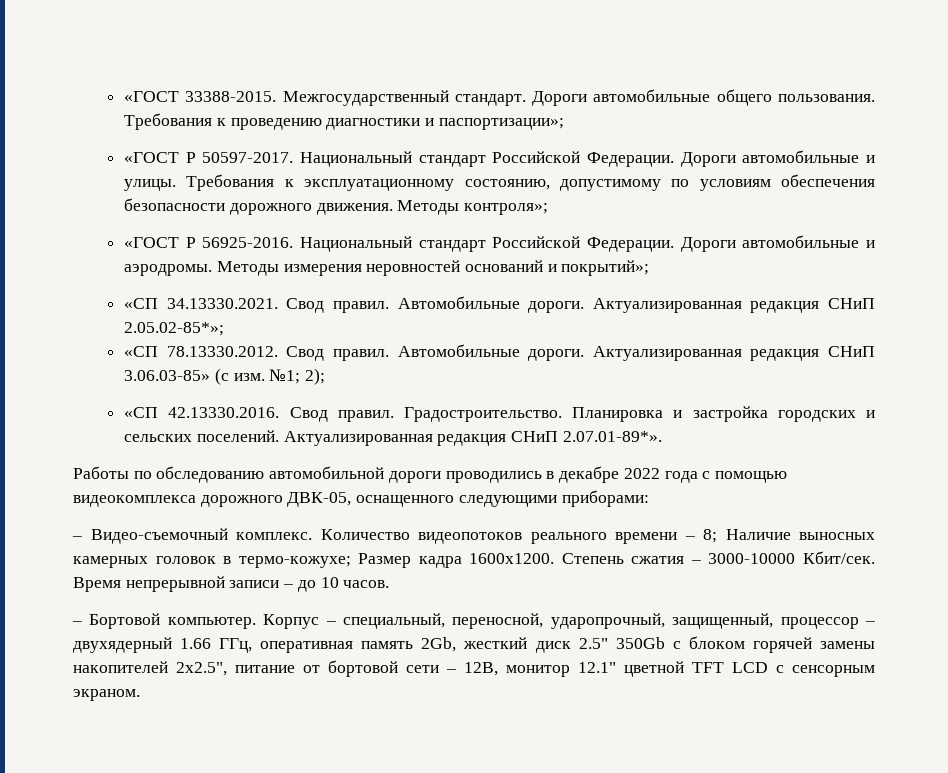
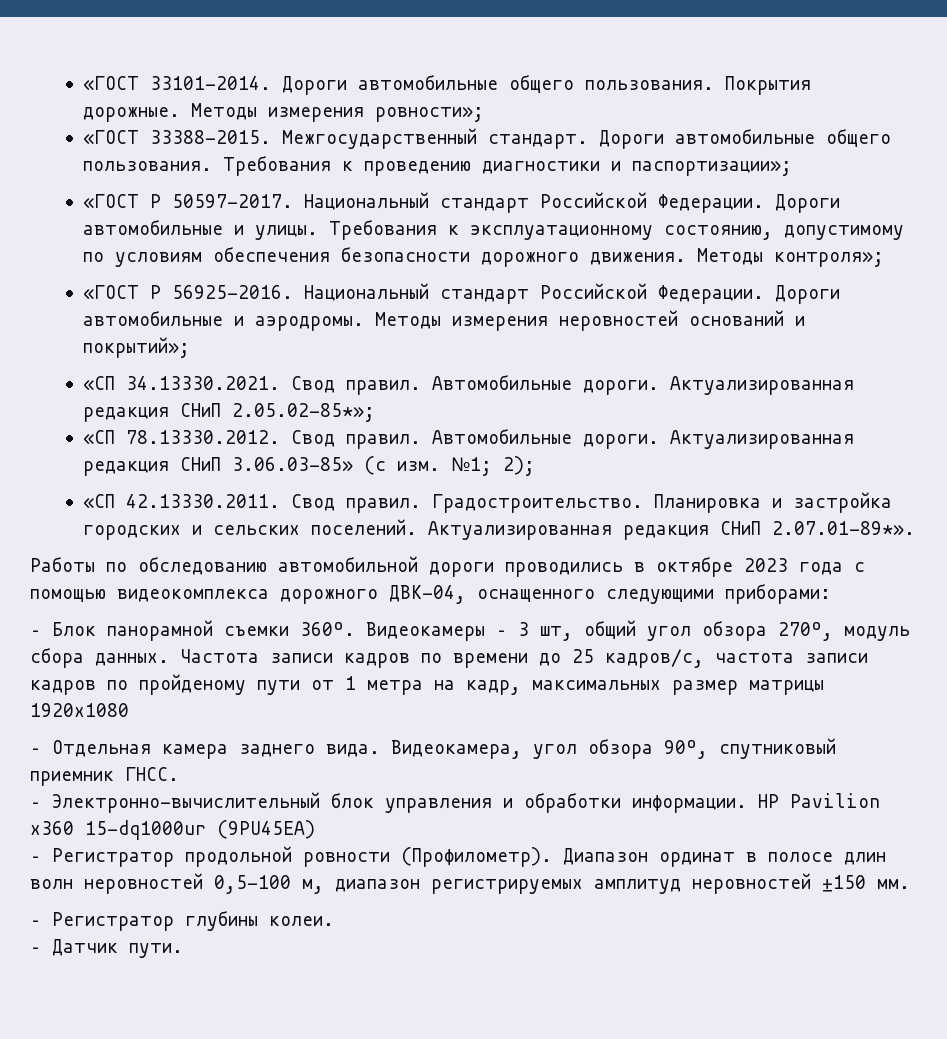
+ «ГОСТ 33101-2014. Дороги автомобильные общего пользования. Покрытия дорожные. Методы измерения ровности»;
- «СП 42.13330.2016. Свод правил.
+ «СП 42.13330.2011. Свод правил.
- Работы по обследованию автомобильной дороги проводились в декабре 2022 года с помощью видеокомплекса дорожного ДВК-05, оснащенного следующими приборами:
+ Работы по обследованию автомобильной дороги проводились в октябре 2023 года с помощью видеокомплекса дорожного ДВК-04, оснащенного следующими приборами:
- – Видео-съемочный комплекс. Количество видеопотоков реального времени – 8; Наличие выносных камерных головок в термо-кожухе; Размер кадра 1600х1200. Степень сжатия – 3000-10000 Кбит/сек. Время непрерывной записи – до 10 часов.
- – Бортовой компьютер. Корпус – специальный, переносной, ударопрочный, защищенный, процессор – двухядерный 1.66 ГГц, оперативная память 2Gb, жесткий диск 2.5" 350Gb с блоком горячей замены накопителей 2х2.5", питание от бортовой сети – 12В, монитор 12.1" цветной TFT LCD с сенсорным экраном.
+ – Блок панорамной съемки 360º. Видеокамеры – 3 шт, общий угол обзора 270º, модуль сбора данных. Частота записи кадров по времени до 25 кадров/с, частота записи кадров по пройденому пути от 1 метра на кадр, максимальных размер матрицы 1920х1080
+ – Отдельная камера заднего вида. Видеокамера, угол обзора 90º, спутниковый приемник ГНСС.
+ – Электронно-вычислительный блок управления и обработки информации. HP Pavilion x360 15-dq1000ur (9PU45EA)
+ – Регистратор продольной ровности (Профилометр). Диапазон ординат в полосе длин волн неровностей 0,5-100 м, диапазон регистрируемых амплитуд неровностей ±150 мм.
+ – Регистратор глубины колеи.
+ – Датчик пути.

